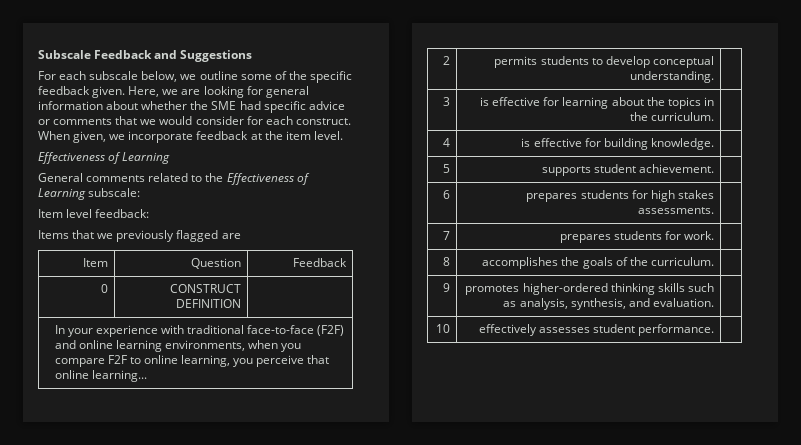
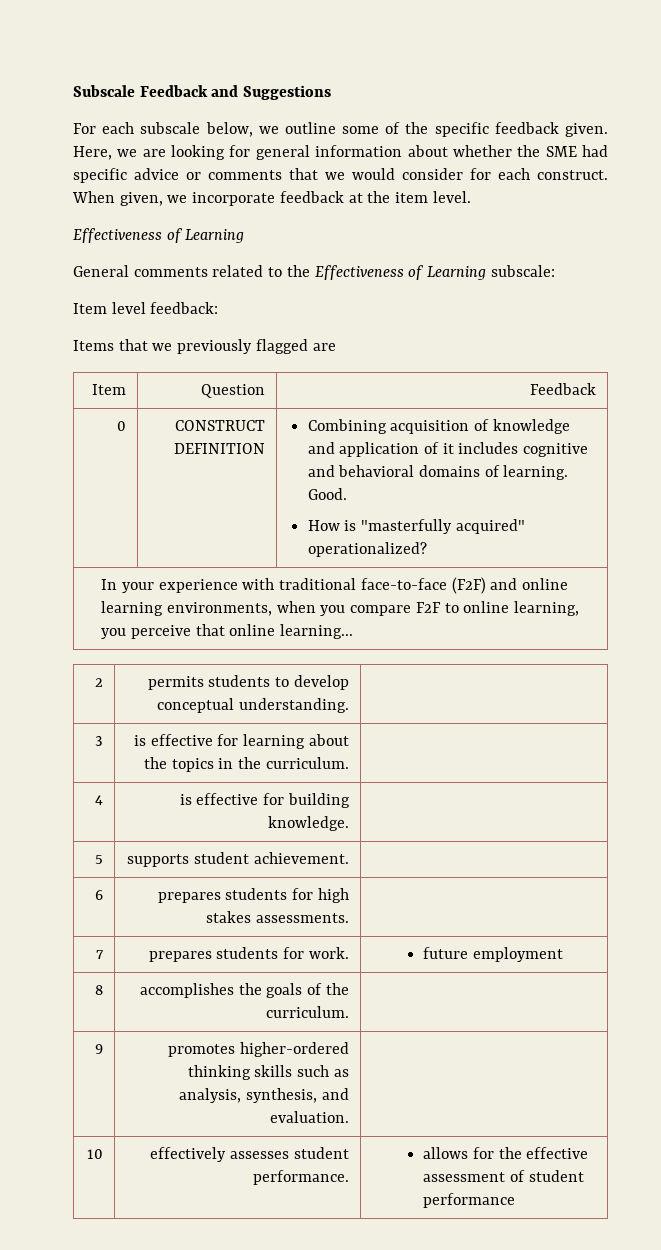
- 0 | CONSTRUCT DEFINITION |
+ 0 | CONSTRUCT DEFINITION | Combining acquisition of knowledge and application of it includes cognitive and behavioral domains of learning. Good.
+ How is "masterfully acquired" operationalized?
- 7 | prepares students for work. |
+ 7 | prepares students for work. | future employment
- 10 | effectively assesses student performance. |
+ 10 | effectively assesses student performance. | allows for the effective assessment of student performance

